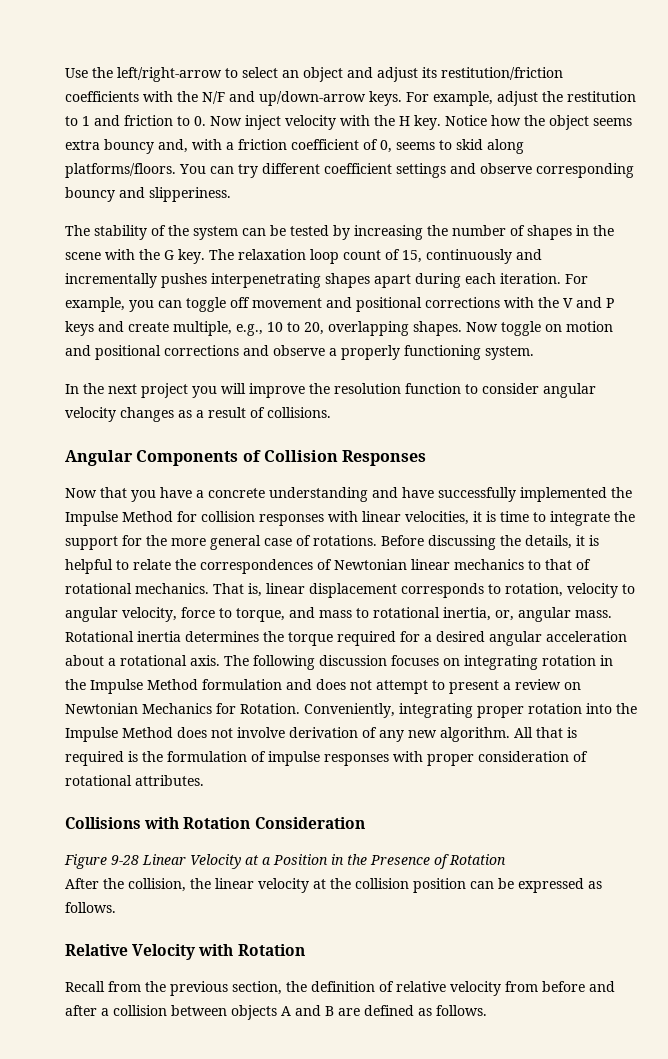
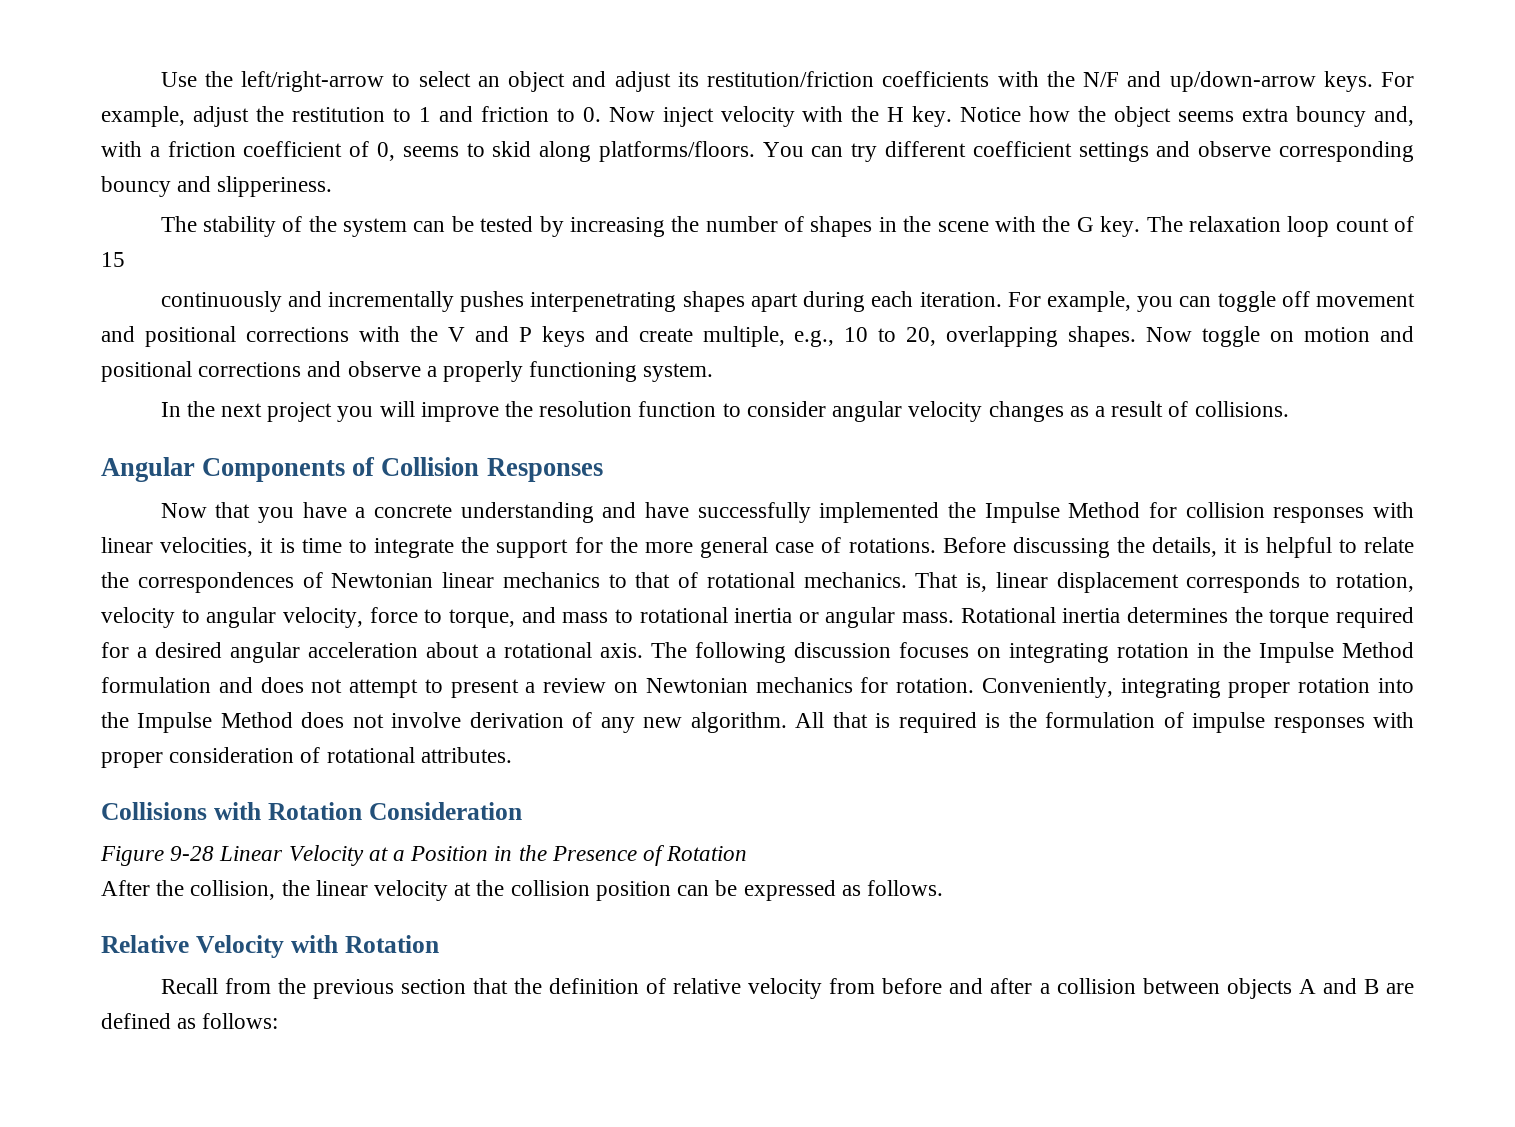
- The relaxation loop count of 15, continuously and incrementally pushes interpenetrating shapes apart during each iteration.
+ The relaxation loop count of 15
+ continuously and incrementally pushes interpenetrating shapes apart during each iteration.
- That is, linear displacement corresponds to rotation, velocity to angular velocity, force to torque, and mass to rotational inertia, or, angular mass.
+ That is, linear displacement corresponds to rotation, velocity to angular velocity, force to torque, and mass to rotational inertia or angular mass.
- The following discussion focuses on integrating rotation in the Impulse Method formulation and does not attempt to present a review on Newtonian Mechanics for Rotation.
+ The following discussion focuses on integrating rotation in the Impulse Method formulation and does not attempt to present a review on Newtonian mechanics for rotation.
- Recall from the previous section, the definition of relative velocity from before and after a collision between objects A and B are defined as follows.
+ Recall from the previous section that the definition of relative velocity from before and after a collision between objects A and B are defined as follows:

